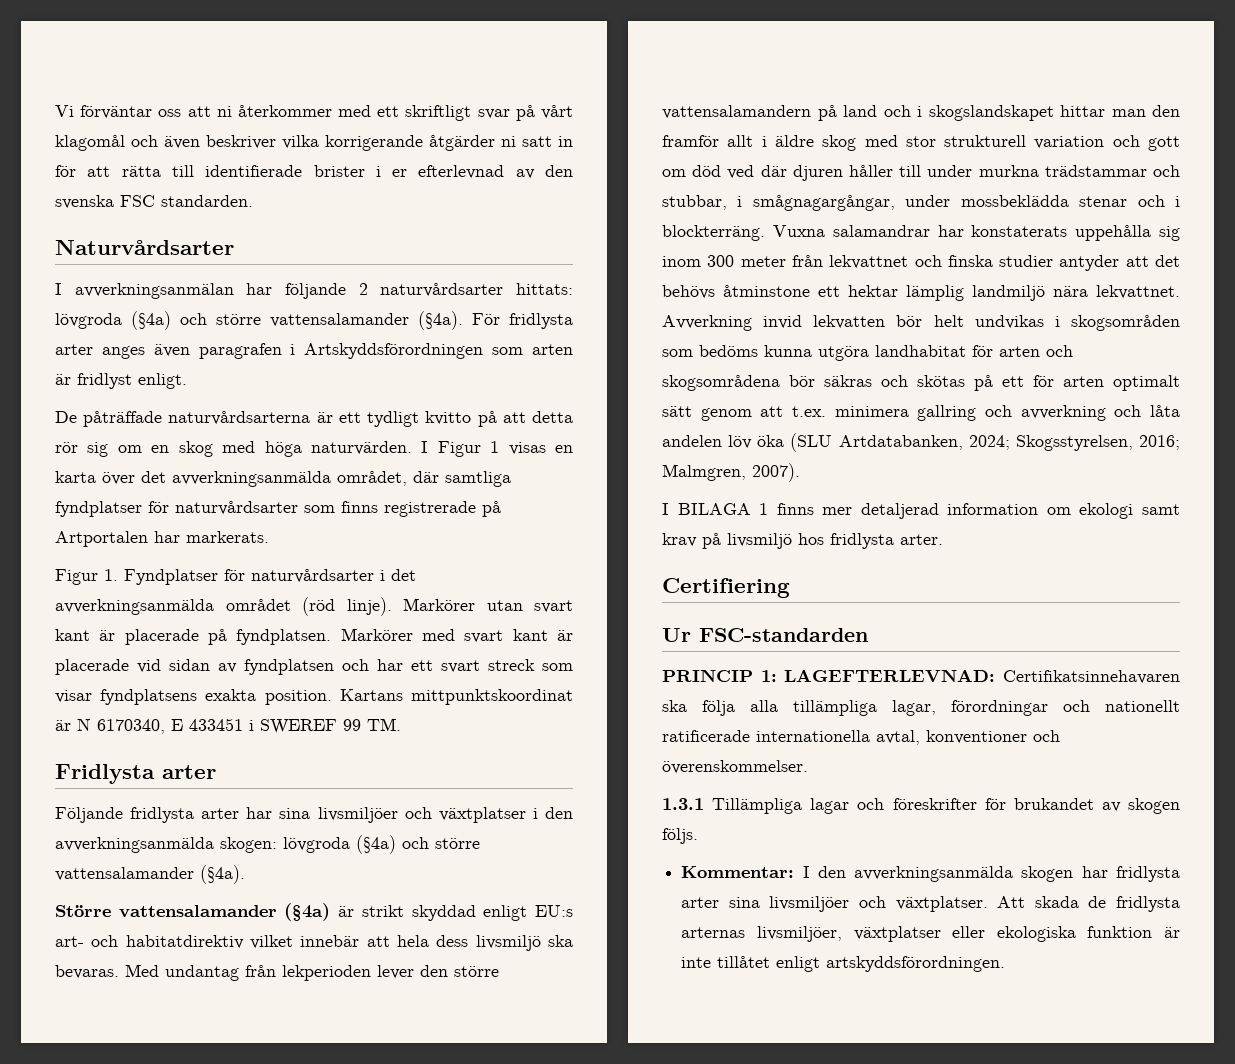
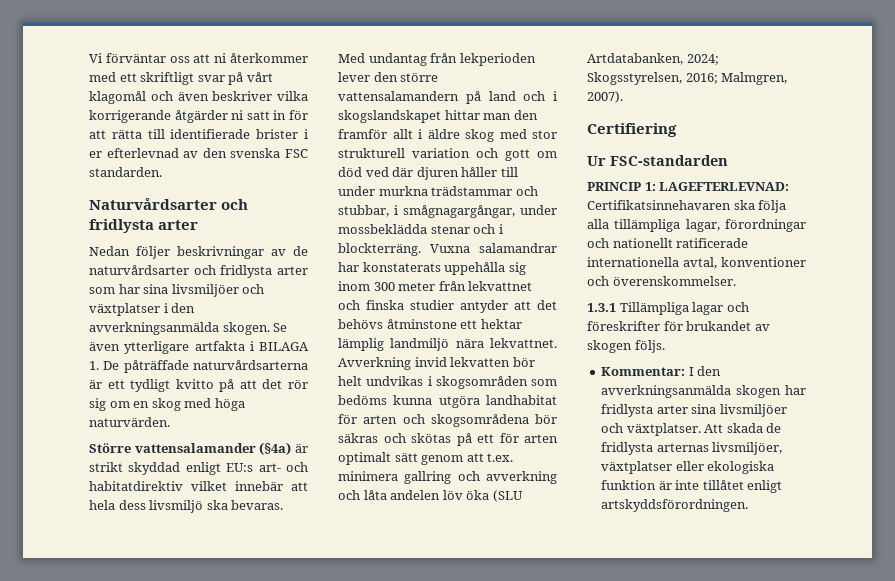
- Naturvårdsarter
- I avverkningsanmälan har följande 2 naturvårdsarter hittats: lövgroda (§4a) och större vattensalamander (§4a). För fridlysta arter anges även paragrafen i Artskyddsförordningen som arten är fridlyst enligt.
- De påträffade naturvårdsarterna är ett tydligt kvitto på att detta rör sig om en skog med höga naturvärden. I Figur 1 visas en karta över det avverkningsanmälda området, där samtliga fyndplatser för naturvårdsarter som finns registrerade på Artportalen har markerats.
- Figur 1. Fyndplatser för naturvårdsarter i det avverkningsanmälda området (röd linje). Markörer utan svart kant är placerade på fyndplatsen. Markörer med svart kant är placerade vid sidan av fyndplatsen och har ett svart streck som visar fyndplatsens exakta position. Kartans mittpunktskoordinat är N 6170340, E 433451 i SWEREF 99 TM.
- Fridlysta arter
- Följande fridlysta arter har sina livsmiljöer och växtplatser i den avverkningsanmälda skogen: lövgroda (§4a) och större vattensalamander (§4a).
+ Naturvårdsarter och fridlysta arter
+ Nedan följer beskrivningar av de naturvårdsarter och fridlysta arter som har sina livsmiljöer och växtplatser i den avverkningsanmälda skogen. Se även ytterligare artfakta i BILAGA 1. De påträffade naturvårdsarterna är ett tydligt kvitto på att det rör sig om en skog med höga naturvärden.
- I BILAGA 1 finns mer detaljerad information om ekologi samt krav på livsmiljö hos fridlysta arter.

